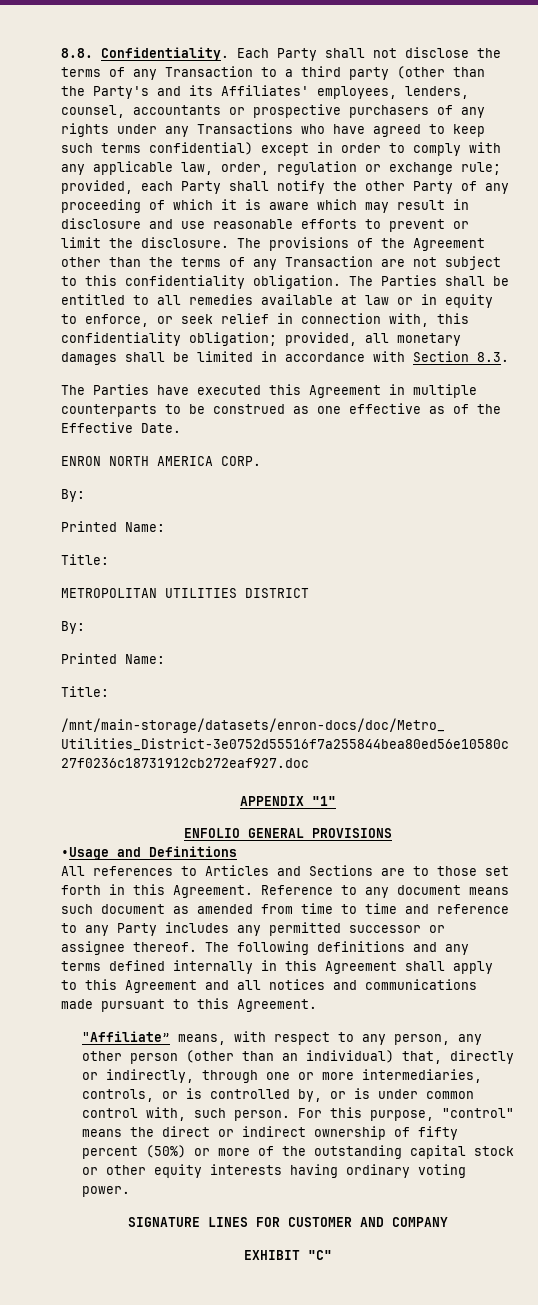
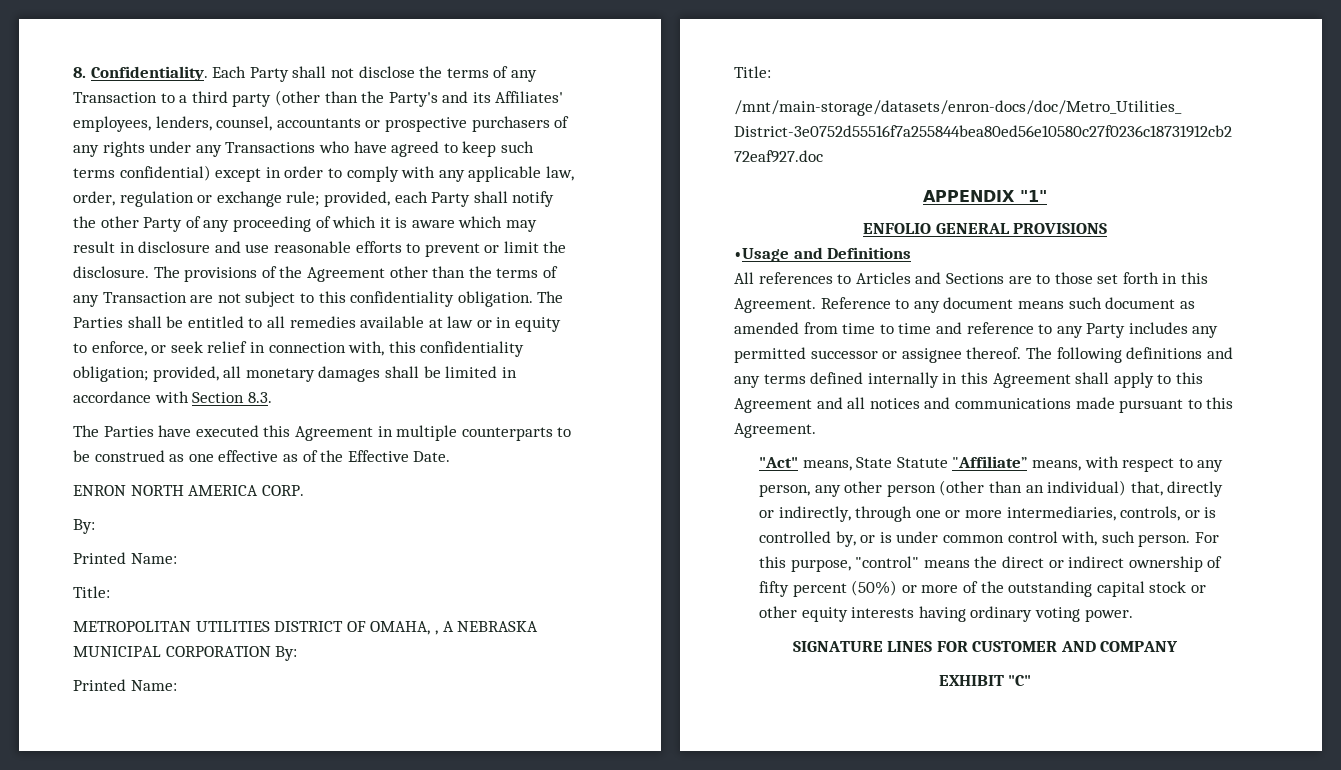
- 8.8. Confidentiality.
+ 8. Confidentiality.
- METROPOLITAN UTILITIES DISTRICT
- By:
+ METROPOLITAN UTILITIES DISTRICT OF OMAHA, , A NEBRASKA MUNICIPAL CORPORATION By:
- "Affiliate” means, with respect to any person, any other person (other than an individual) that, directly or indirectly, through one or more intermediaries, controls, or is controlled by, or is under common control with, such person.
+ "Act" means, State Statute "Affiliate” means, with respect to any person, any other person (other than an individual) that, directly or indirectly, through one or more intermediaries, controls, or is controlled by, or is under common control with, such person.

